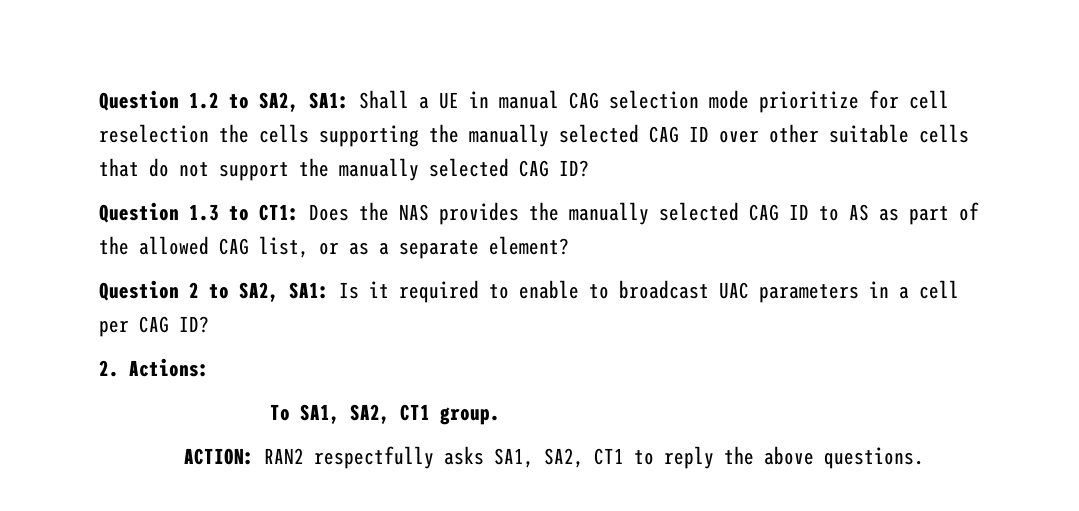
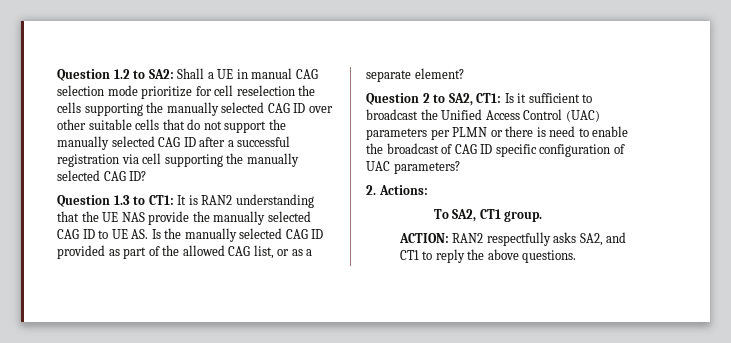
- Question 1.2 to SA2, SA1: Shall a UE in manual CAG selection mode prioritize for cell reselection the cells supporting the manually selected CAG ID over other suitable cells that do not support the manually selected CAG ID?
+ Question 1.2 to SA2: Shall a UE in manual CAG selection mode prioritize for cell reselection the cells supporting the manually selected CAG ID over other suitable cells that do not support the manually selected CAG ID after a successful registration via cell supporting the manually selected CAG ID?
- Question 1.3 to CT1: Does the NAS provides the manually selected CAG ID to AS as part of the allowed CAG list, or as a separate element?
+ Question 1.3 to CT1: It is RAN2 understanding that the UE NAS provide the manually selected CAG ID to UE AS. Is the manually selected CAG ID provided as part of the allowed CAG list, or as a separate element?
- Question 2 to SA2, SA1: Is it required to enable to broadcast UAC parameters in a cell per CAG ID?
+ Question 2 to SA2, CT1: Is it sufficient to broadcast the Unified Access Control (UAC) parameters per PLMN or there is need to enable the broadcast of CAG ID specific configuration of UAC parameters?
- To SA1, SA2, CT1 group.
+ To SA2, CT1 group.
- ACTION: RAN2 respectfully asks SA1, SA2, CT1 to reply the above questions.
+ ACTION: RAN2 respectfully asks SA2, and CT1 to reply the above questions.

